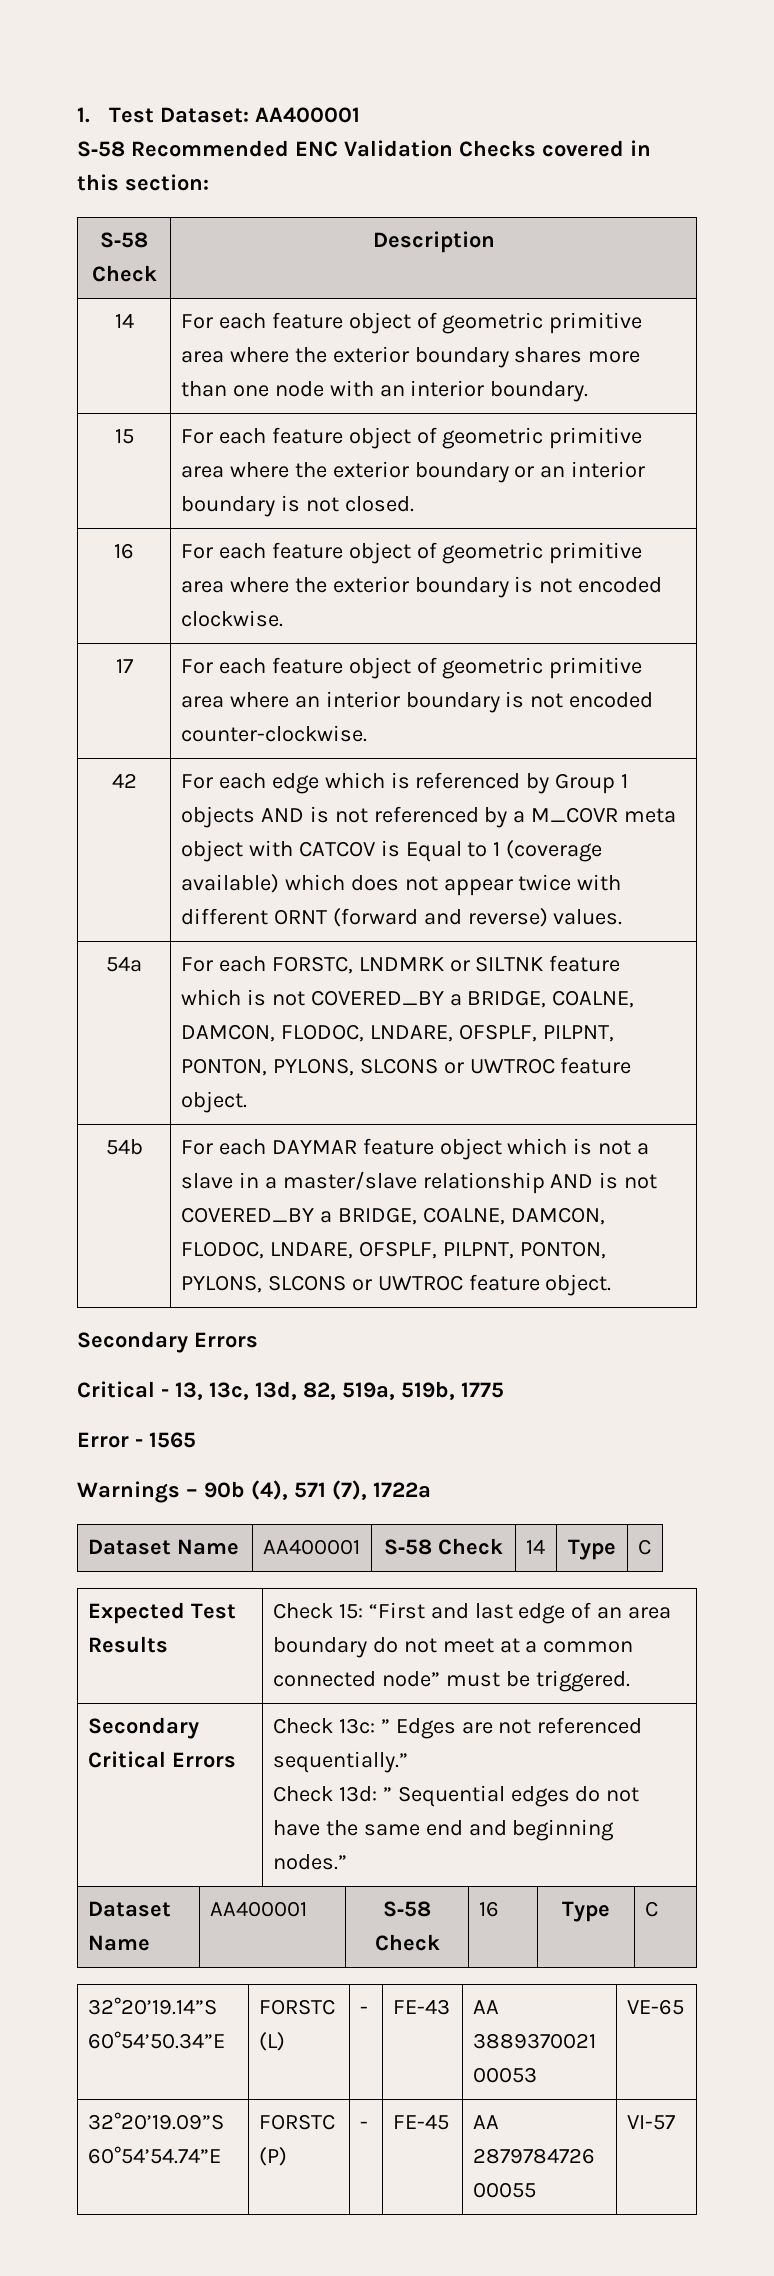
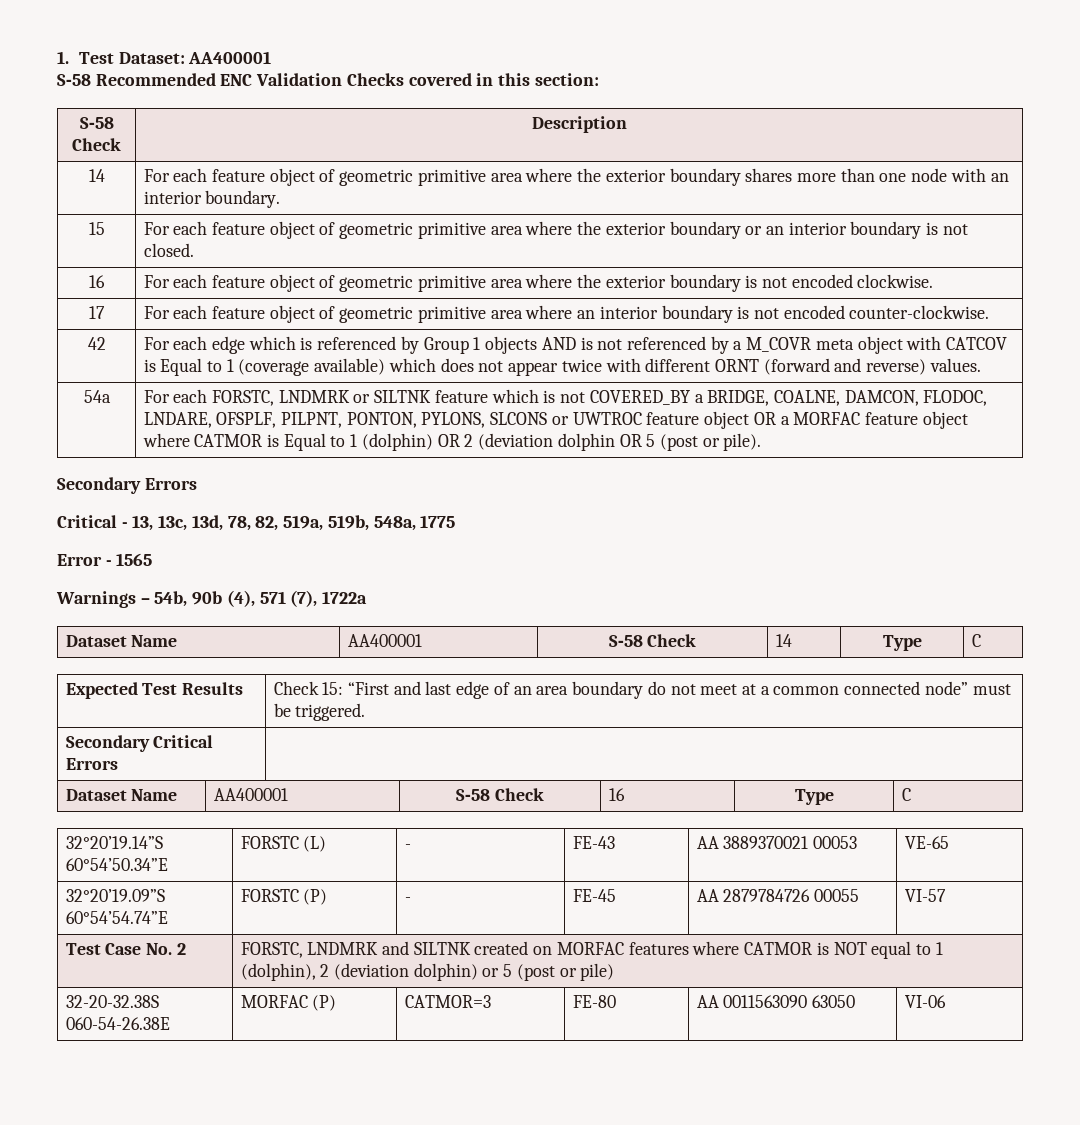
- For each FORSTC, LNDMRK or SILTNK feature which is not COVERED_BY a BRIDGE, COALNE, DAMCON, FLODOC, LNDARE, OFSPLF, PILPNT, PONTON, PYLONS, SLCONS or UWTROC feature object.
- 54b | For each DAYMAR feature object which is not a slave in a master/slave relationship AND is not COVERED_BY a BRIDGE, COALNE, DAMCON, FLODOC, LNDARE, OFSPLF, PILPNT, PONTON, PYLONS, SLCONS or UWTROC feature object.
+ For each FORSTC, LNDMRK or SILTNK feature which is not COVERED_BY a BRIDGE, COALNE, DAMCON, FLODOC, LNDARE, OFSPLF, PILPNT, PONTON, PYLONS, SLCONS or UWTROC feature object OR a MORFAC feature object where CATMOR is Equal to 1 (dolphin) OR 2 (deviation dolphin OR 5 (post or pile).
- Critical - 13, 13c, 13d, 82, 519a, 519b, 1775
+ Critical - 13, 13c, 13d, 78, 82, 519a, 519b, 548a, 1775
- Warnings – 90b (4), 571 (7), 1722a
+ Warnings – 54b, 90b (4), 571 (7), 1722a
- Secondary Critical Errors | Check 13c: ” Edges are not referenced sequentially.”
- Check 13d: ” Sequential edges do not have the same end and beginning nodes.”
+ Secondary Critical Errors |
+ Test Case No. 2 | FORSTC, LNDMRK and SILTNK created on MORFAC features where CATMOR is NOT equal to 1 (dolphin), 2 (deviation dolphin) or 5 (post or pile)
+ 32-20-32.38S 060-54-26.38E | MORFAC (P) | CATMOR=3 | FE-80 | AA 0011563090 63050 | VI-06

